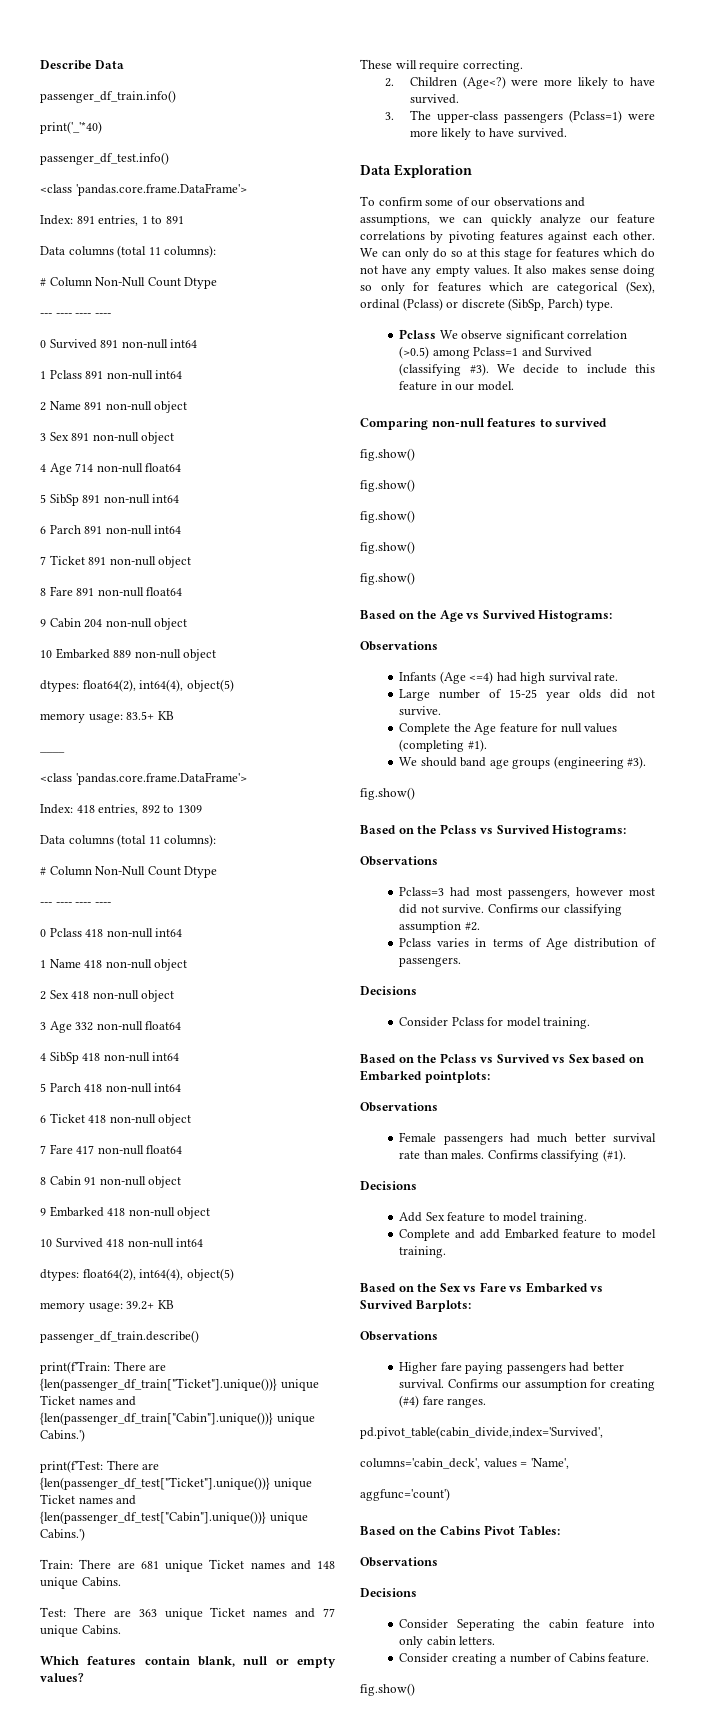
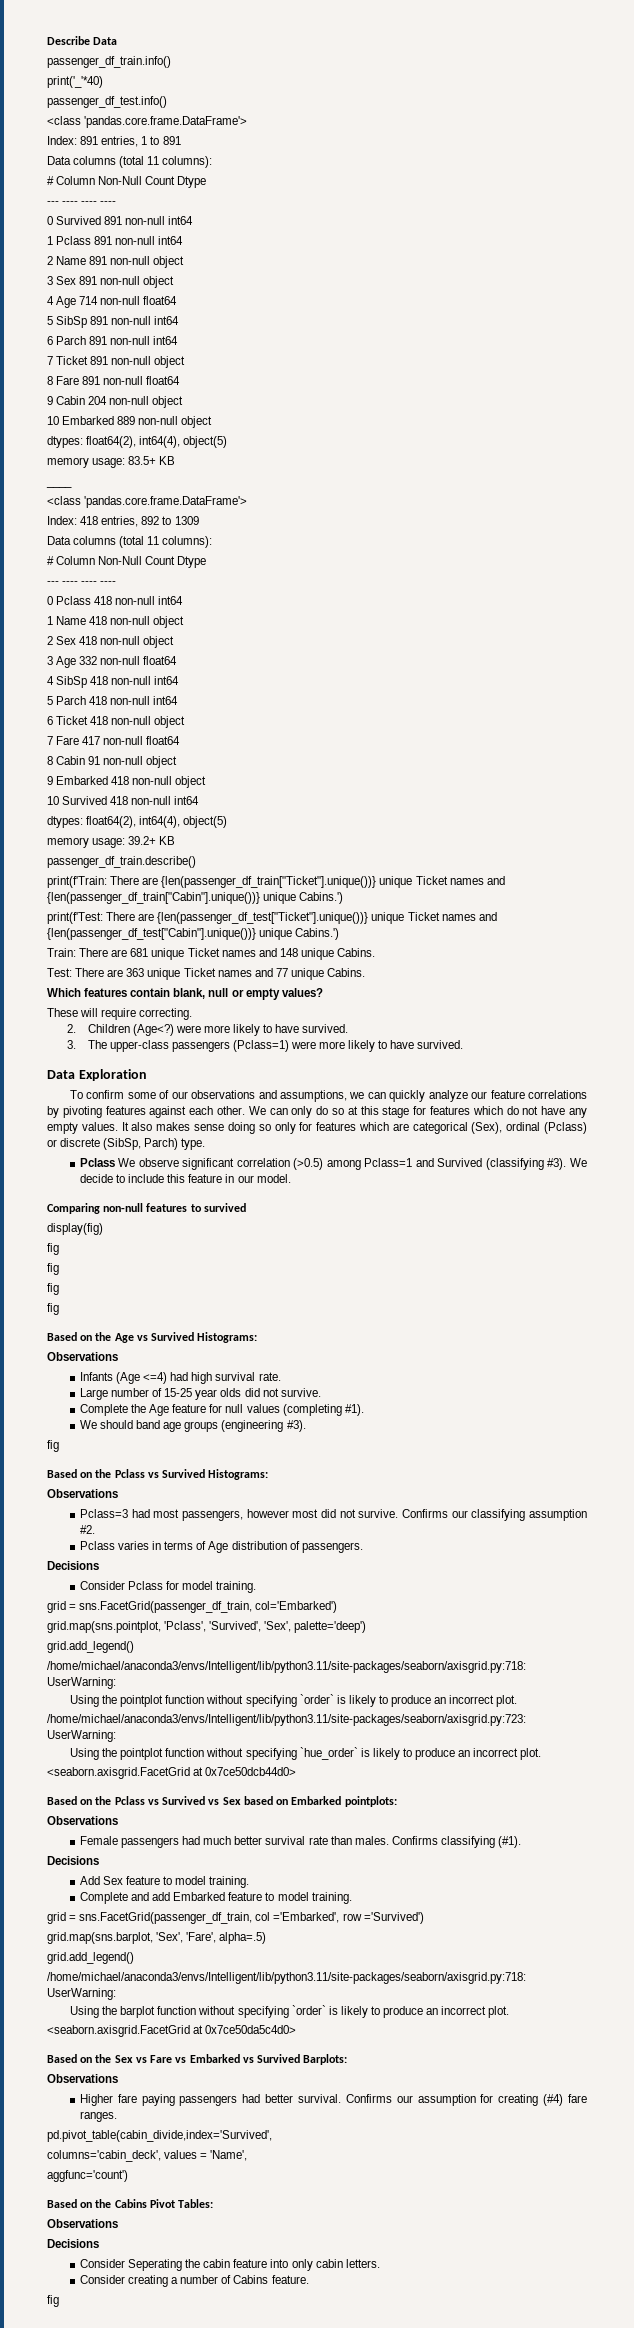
  Comparing non-null features to survived
- fig.show()
- fig.show()
- fig.show()
- fig.show()
- fig.show()
+ display(fig)
+ fig
+ fig
+ fig
+ fig
  We should band age groups (engineering #3).
- fig.show()
+ fig
+ grid = sns.FacetGrid(passenger_df_train, col='Embarked')
+ grid.map(sns.pointplot, 'Pclass', 'Survived', 'Sex', palette='deep')
+ grid.add_legend()
+ /home/michael/anaconda3/envs/Intelligent/lib/python3.11/site-packages/seaborn/axisgrid.py:718: UserWarning:
+ Using the pointplot function without specifying `order` is likely to produce an incorrect plot.
+ /home/michael/anaconda3/envs/Intelligent/lib/python3.11/site-packages/seaborn/axisgrid.py:723: UserWarning:
+ Using the pointplot function without specifying `hue_order` is likely to produce an incorrect plot.
+ <seaborn.axisgrid.FacetGrid at 0x7ce50dcb44d0>
+ grid = sns.FacetGrid(passenger_df_train, col ='Embarked', row ='Survived')
+ grid.map(sns.barplot, 'Sex', 'Fare', alpha=.5)
+ grid.add_legend()
+ /home/michael/anaconda3/envs/Intelligent/lib/python3.11/site-packages/seaborn/axisgrid.py:718: UserWarning:
+ Using the barplot function without specifying `order` is likely to produce an incorrect plot.
+ <seaborn.axisgrid.FacetGrid at 0x7ce50da5c4d0>
  Consider creating a number of Cabins feature.
- fig.show()
+ fig

